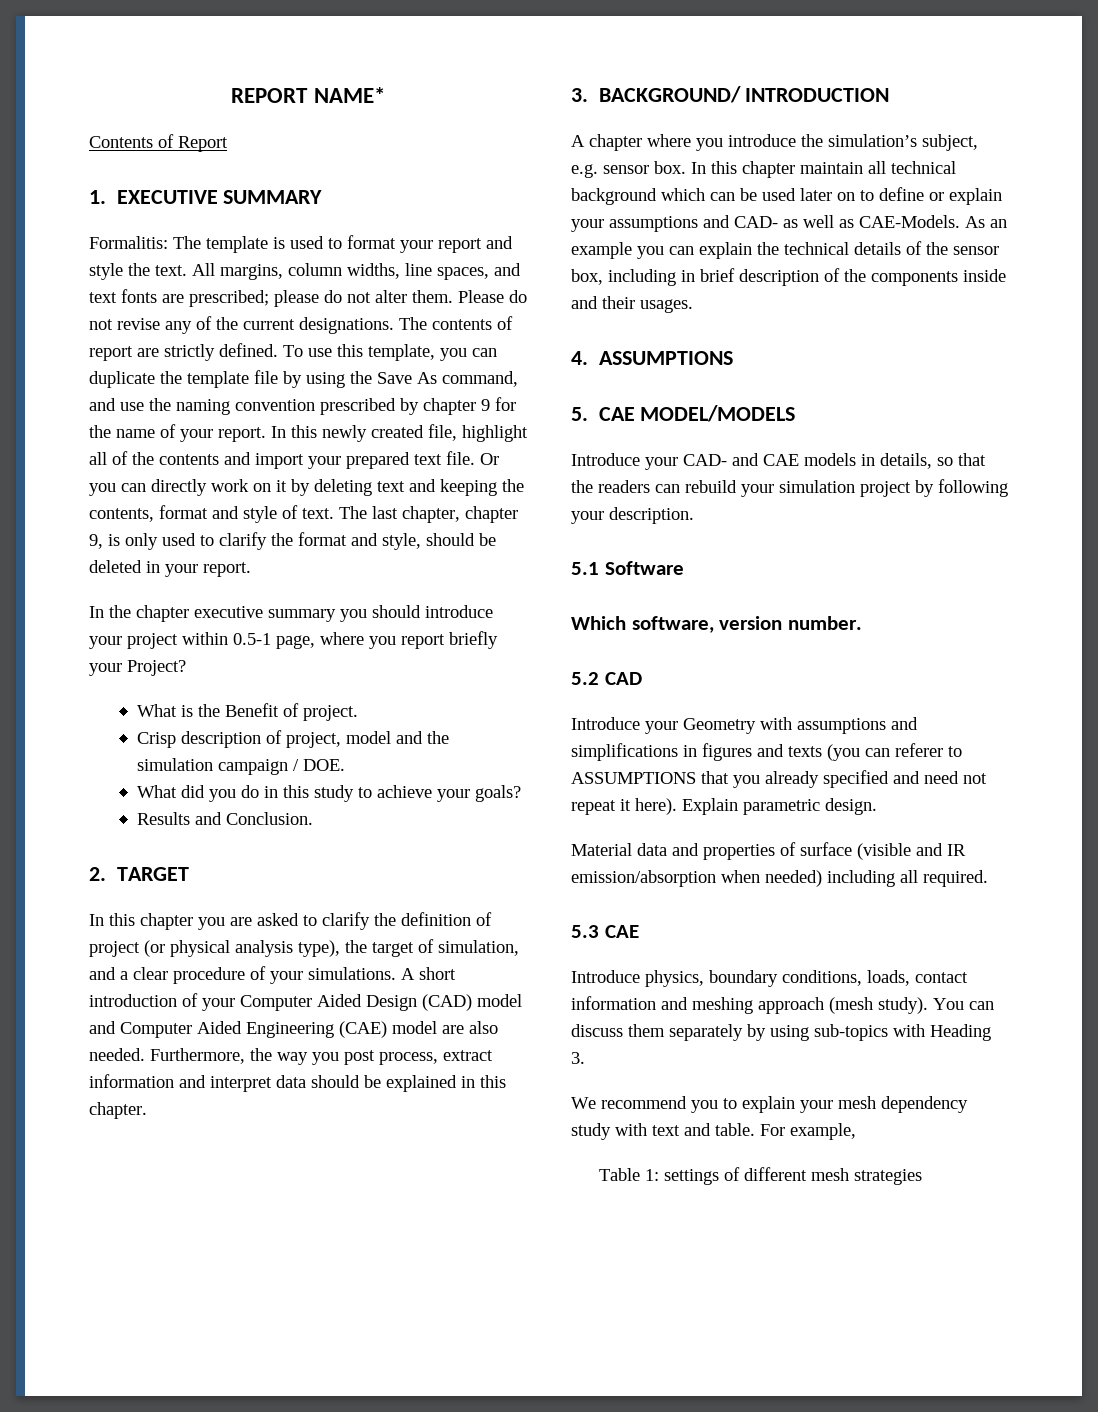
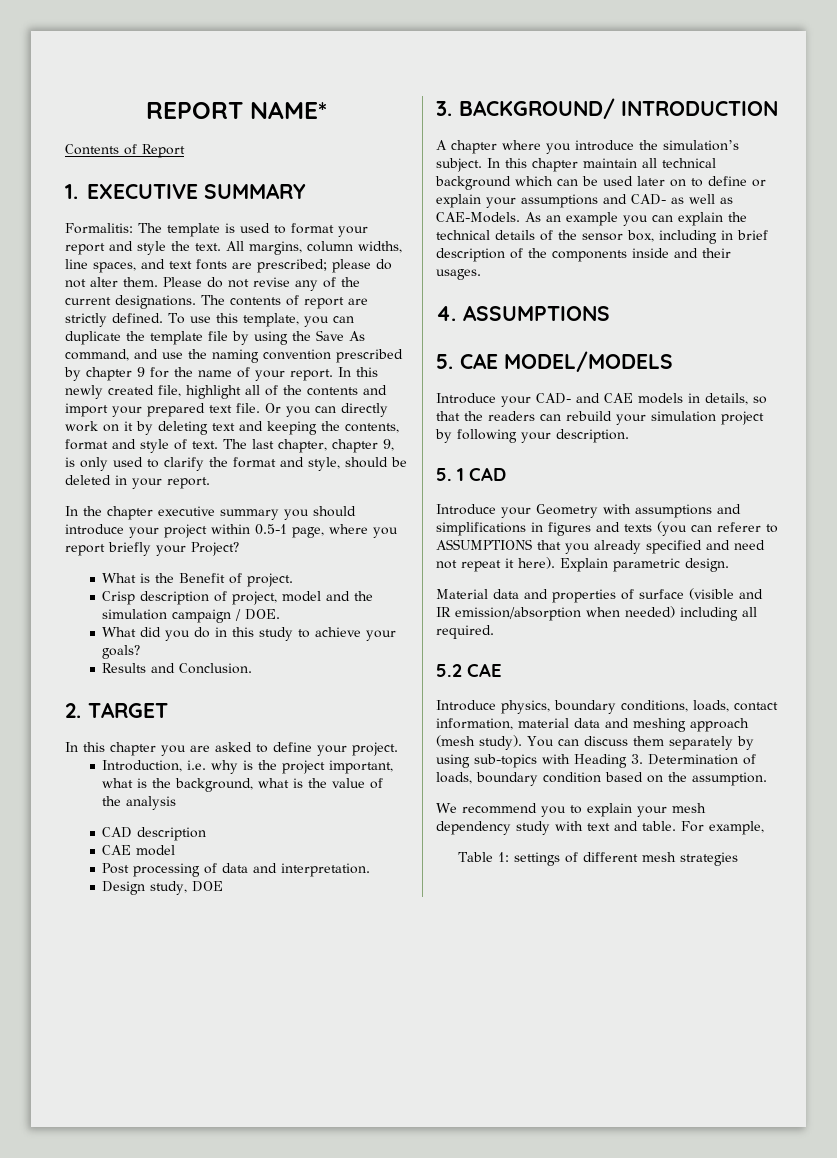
- In this chapter you are asked to clarify the definition of project (or physical analysis type), the target of simulation, and a clear procedure of your simulations. A short introduction of your Computer Aided Design (CAD) model and Computer Aided Engineering (CAE) model are also needed. Furthermore, the way you post process, extract information and interpret data should be explained in this chapter.
+ In this chapter you are asked to define your project.
+ Introduction, i.e. why is the project important, what is the background, what is the value of the analysis
+ CAD description
+ CAE model
+ Post processing of data and interpretation.
+ Design study, DOE
- A chapter where you introduce the simulation’s subject, e.g. sensor box.
+ A chapter where you introduce the simulation’s subject.
- 5.1 Software
- Which software, version number.
- 5.2 CAD
+ 5. 1 CAD
- 5.3 CAE
+ 5.2 CAE
- Introduce physics, boundary conditions, loads, contact information and meshing approach (mesh study).
+ Introduce physics, boundary conditions, loads, contact information, material data and meshing approach (mesh study).
- You can discuss them separately by using sub-topics with Heading 3.
+ You can discuss them separately by using sub-topics with Heading 3. Determination of loads, boundary condition based on the assumption.

